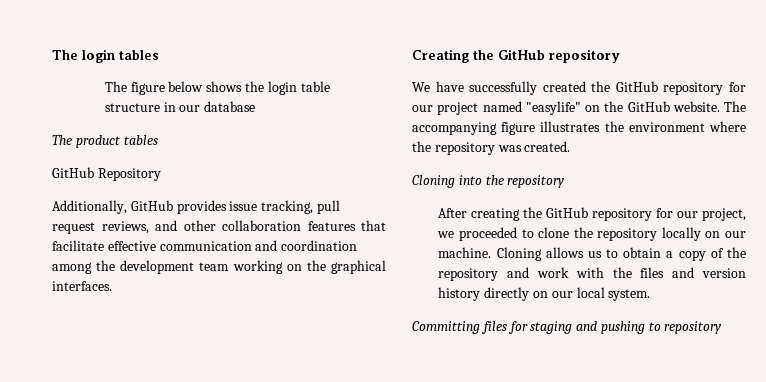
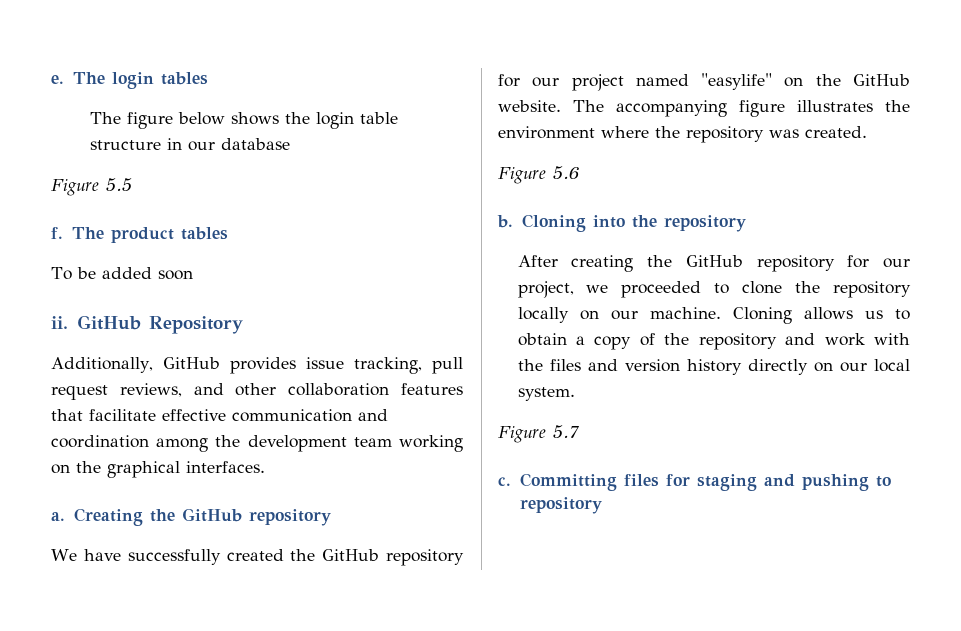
+ e.
+ Figure 5.5
+ f.
+ To be added soon
+ ii.
+ a.
+ Figure 5.6
+ b.
+ Figure 5.7
+ c.

